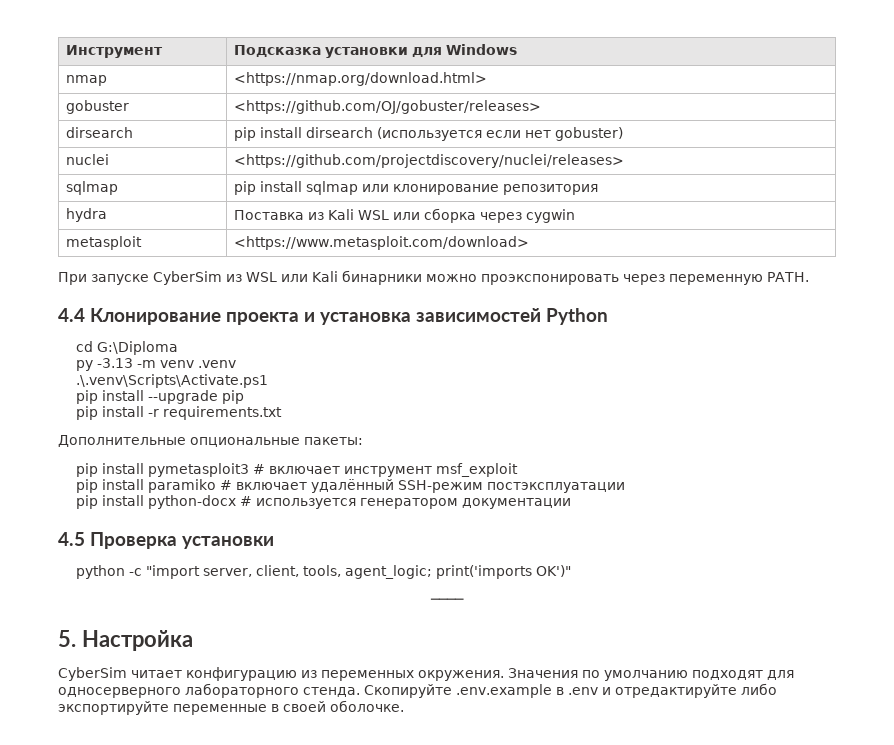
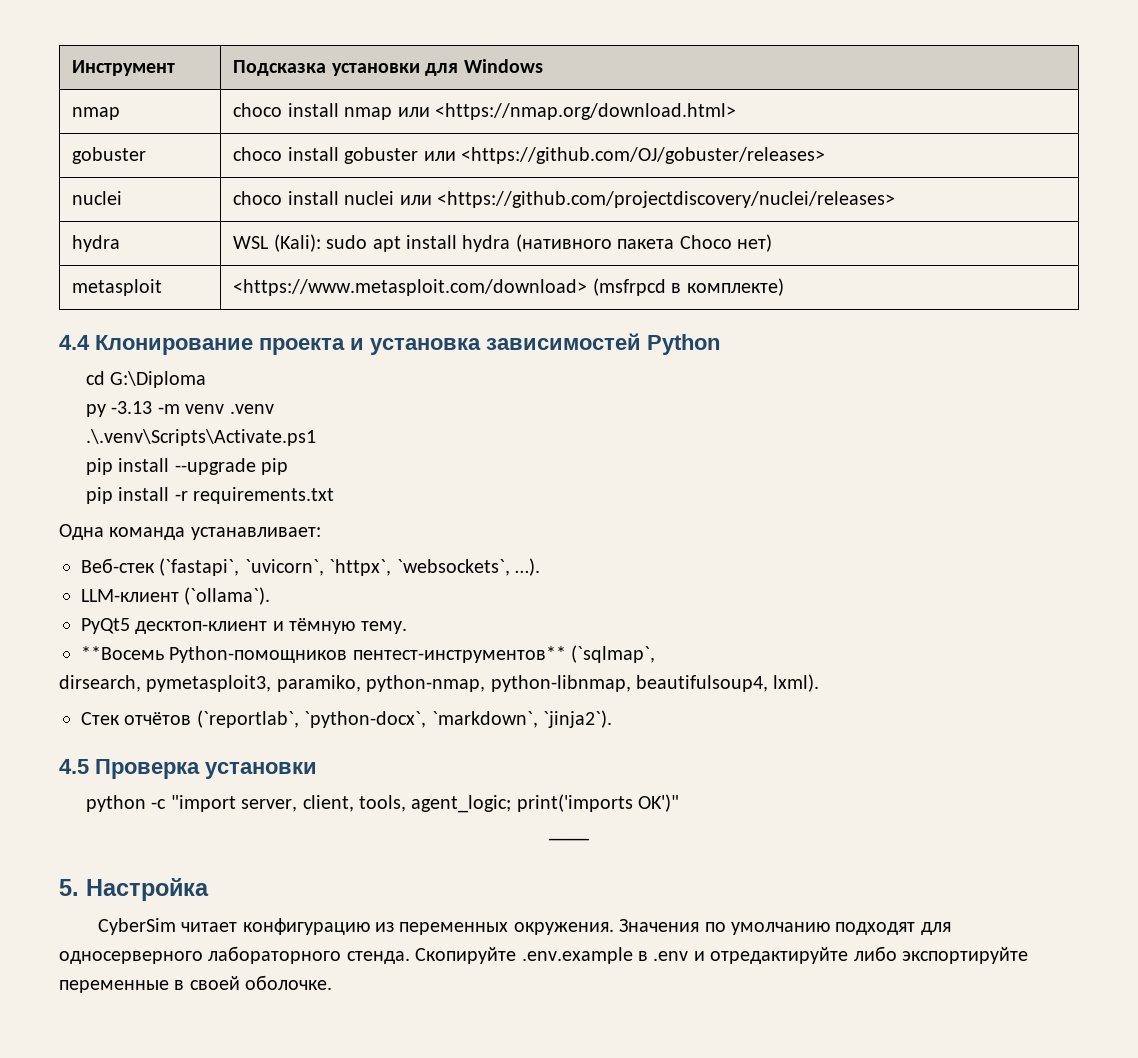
- nmap | <https://nmap.org/download.html>
- gobuster | <https://github.com/OJ/gobuster/releases>
- dirsearch | pip install dirsearch (используется если нет gobuster)
- nuclei | <https://github.com/projectdiscovery/nuclei/releases>
- sqlmap | pip install sqlmap или клонирование репозитория
- hydra | Поставка из Kali WSL или сборка через cygwin
- metasploit | <https://www.metasploit.com/download>
- При запуске CyberSim из WSL или Kali бинарники можно проэкспонировать через переменную PATH.
+ nmap | choco install nmap или <https://nmap.org/download.html>
+ gobuster | choco install gobuster или <https://github.com/OJ/gobuster/releases>
+ nuclei | choco install nuclei или <https://github.com/projectdiscovery/nuclei/releases>
+ hydra | WSL (Kali): sudo apt install hydra (нативного пакета Choco нет)
+ metasploit | <https://www.metasploit.com/download> (msfrpcd в комплекте)
- Дополнительные опциональные пакеты:
- pip install pymetasploit3 # включает инструмент msf_exploit
- pip install paramiko # включает удалённый SSH-режим постэксплуатации
- pip install python-docx # используется генератором документации
+ Одна команда устанавливает:
+ Веб-стек (`fastapi`, `uvicorn`, `httpx`, `websockets`, …).
+ LLM-клиент (`ollama`).
+ PyQt5 десктоп-клиент и тёмную тему.
+ **Восемь Python-помощников пентест-инструментов** (`sqlmap`,
+ dirsearch, pymetasploit3, paramiko, python-nmap, python-libnmap, beautifulsoup4, lxml).
+ Стек отчётов (`reportlab`, `python-docx`, `markdown`, `jinja2`).

